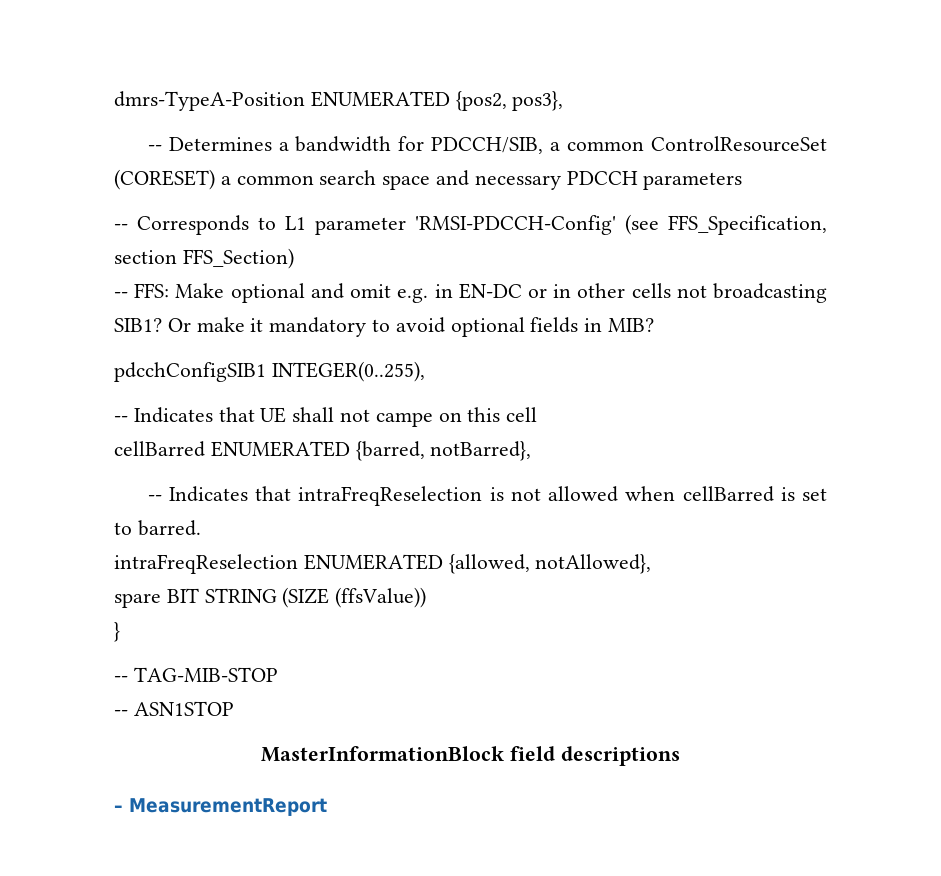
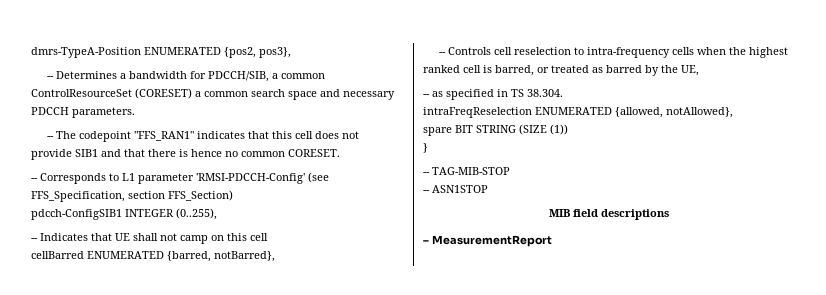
- -- Determines a bandwidth for PDCCH/SIB, a common ControlResourceSet (CORESET) a common search space and necessary PDCCH parameters
+ -- Determines a bandwidth for PDCCH/SIB, a common ControlResourceSet (CORESET) a common search space and necessary PDCCH parameters.
+ -- The codepoint "FFS_RAN1" indicates that this cell does not provide SIB1 and that there is hence no common CORESET.
- -- FFS: Make optional and omit e.g. in EN-DC or in other cells not broadcasting SIB1? Or make it mandatory to avoid optional fields in MIB?
- pdcchConfigSIB1 INTEGER(0..255),
+ pdcch-ConfigSIB1 INTEGER (0..255),
- -- Indicates that UE shall not campe on this cell
+ -- Indicates that UE shall not camp on this cell
- -- Indicates that intraFreqReselection is not allowed when cellBarred is set to barred.
+ -- Controls cell reselection to intra-frequency cells when the highest ranked cell is barred, or treated as barred by the UE,
+ -- as specified in TS 38.304.
- spare BIT STRING (SIZE (ffsValue))
+ spare BIT STRING (SIZE (1))
- MasterInformationBlock field descriptions
+ MIB field descriptions

